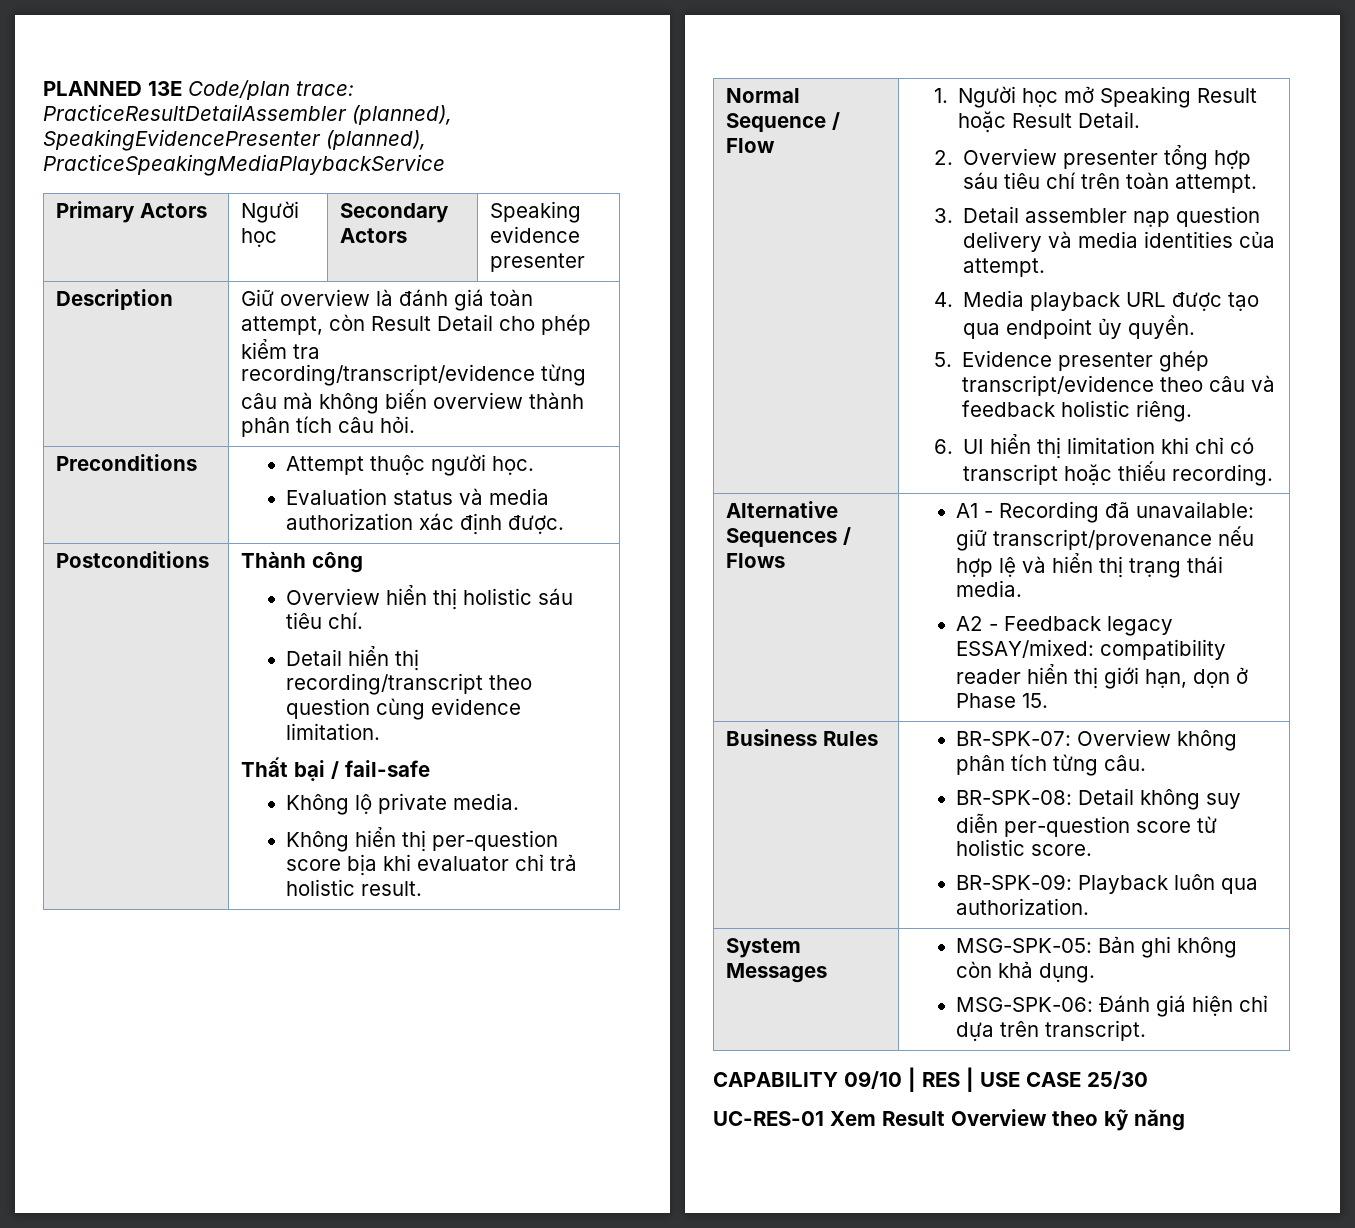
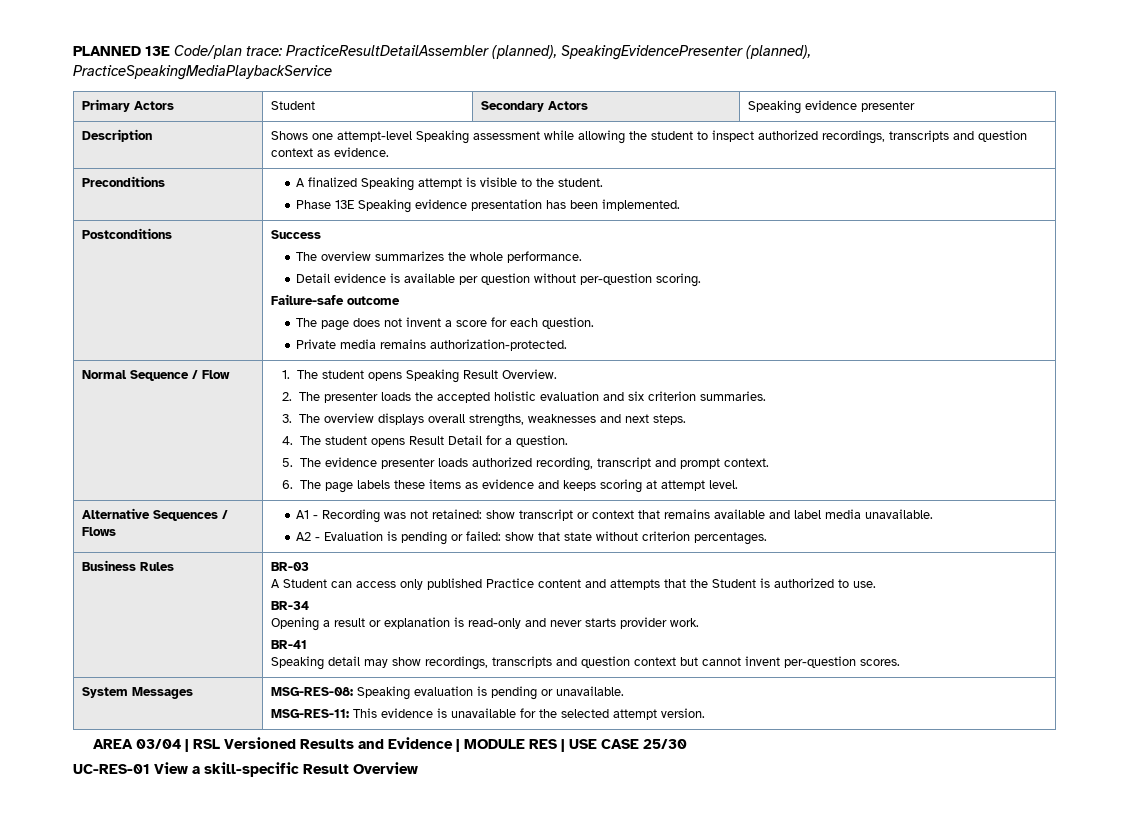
- Primary Actors | Người học | Secondary Actors | Speaking evidence presenter
+ Primary Actors | Student | Secondary Actors | Speaking evidence presenter
- Description | Giữ overview là đánh giá toàn attempt, còn Result Detail cho phép kiểm tra recording/transcript/evidence từng câu mà không biến overview thành phân tích câu hỏi.
- Preconditions | Attempt thuộc người học.
- Evaluation status và media authorization xác định được.
- Postconditions | Thành công
- Overview hiển thị holistic sáu tiêu chí.
- Detail hiển thị recording/transcript theo question cùng evidence limitation.
- Thất bại / fail-safe
- Không lộ private media.
- Không hiển thị per-question score bịa khi evaluator chỉ trả holistic result.
+ Description | Shows one attempt-level Speaking assessment while allowing the student to inspect authorized recordings, transcripts and question context as evidence.
+ Preconditions | A finalized Speaking attempt is visible to the student.
+ Phase 13E Speaking evidence presentation has been implemented.
+ Postconditions | Success
+ The overview summarizes the whole performance.
+ Detail evidence is available per question without per-question scoring.
+ Failure-safe outcome
+ The page does not invent a score for each question.
+ Private media remains authorization-protected.
- 1. Người học mở Speaking Result hoặc Result Detail.
- 2. Overview presenter tổng hợp sáu tiêu chí trên toàn attempt.
- 3. Detail assembler nạp question delivery và media identities của attempt.
- 4. Media playback URL được tạo qua endpoint ủy quyền.
- 5. Evidence presenter ghép transcript/evidence theo câu và feedback holistic riêng.
- 6. UI hiển thị limitation khi chỉ có transcript hoặc thiếu recording.
+ 1. The student opens Speaking Result Overview.
+ 2. The presenter loads the accepted holistic evaluation and six criterion summaries.
+ 3. The overview displays overall strengths, weaknesses and next steps.
+ 4. The student opens Result Detail for a question.
+ 5. The evidence presenter loads authorized recording, transcript and prompt context.
+ 6. The page labels these items as evidence and keeps scoring at attempt level.
- Alternative Sequences / Flows | A1 - Recording đã unavailable: giữ transcript/provenance nếu hợp lệ và hiển thị trạng thái media.
- A2 - Feedback legacy ESSAY/mixed: compatibility reader hiển thị giới hạn, dọn ở Phase 15.
- Business Rules | BR-SPK-07: Overview không phân tích từng câu.
- BR-SPK-08: Detail không suy diễn per-question score từ holistic score.
- BR-SPK-09: Playback luôn qua authorization.
- System Messages | MSG-SPK-05: Bản ghi không còn khả dụng.
- MSG-SPK-06: Đánh giá hiện chỉ dựa trên transcript.
- CAPABILITY 09/10 | RES | USE CASE 25/30
+ Alternative Sequences / Flows | A1 - Recording was not retained: show transcript or context that remains available and label media unavailable.
+ A2 - Evaluation is pending or failed: show that state without criterion percentages.
+ Business Rules | BR-03
+ A Student can access only published Practice content and attempts that the Student is authorized to use.
+ BR-34
+ Opening a result or explanation is read-only and never starts provider work.
+ BR-41
+ Speaking detail may show recordings, transcripts and question context but cannot invent per-question scores.
+ System Messages | MSG-RES-08: Speaking evaluation is pending or unavailable.
+ MSG-RES-11: This evidence is unavailable for the selected attempt version.
+ AREA 03/04 | RSL Versioned Results and Evidence | MODULE RES | USE CASE 25/30
- UC-RES-01 Xem Result Overview theo kỹ năng
+ UC-RES-01 View a skill-specific Result Overview

